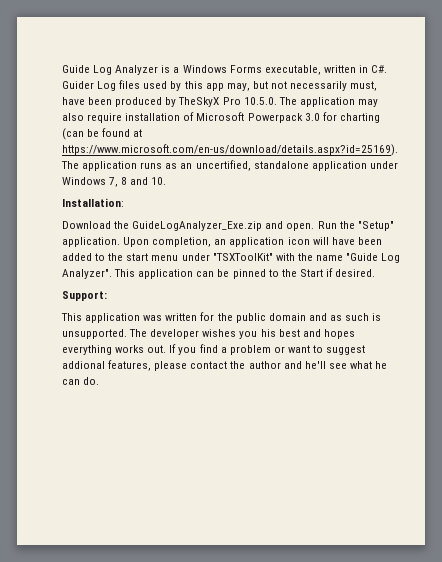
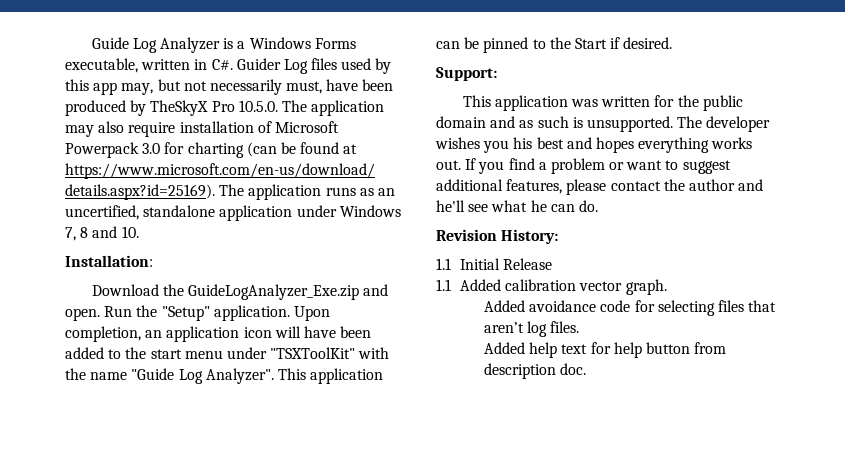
- If you find a problem or want to suggest addional features, please contact the author and he'll see what he can do.
+ If you find a problem or want to suggest additional features, please contact the author and he'll see what he can do.
+ Revision History:
+ 1.1 Initial Release
+ 1.1 Added calibration vector graph.
+ Added avoidance code for selecting files that aren’t log files.
+ Added help text for help button from description doc.

